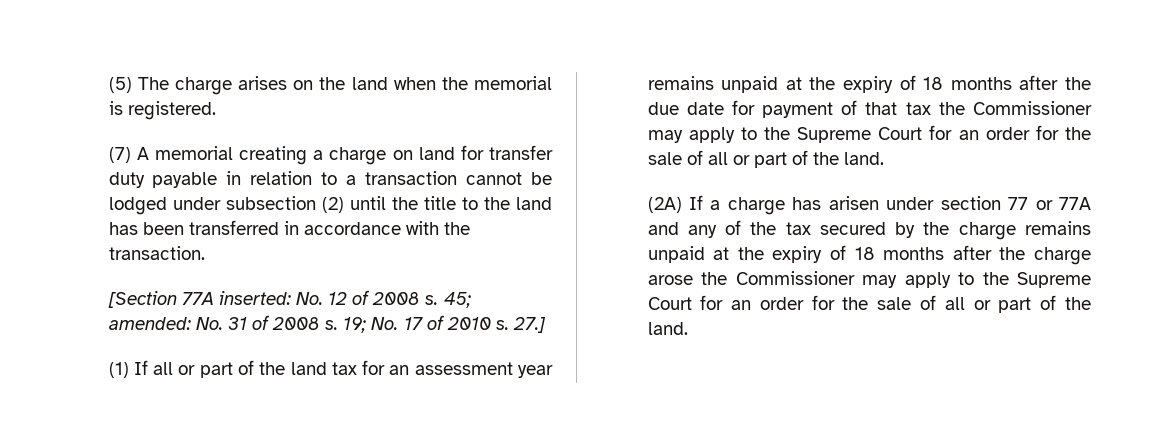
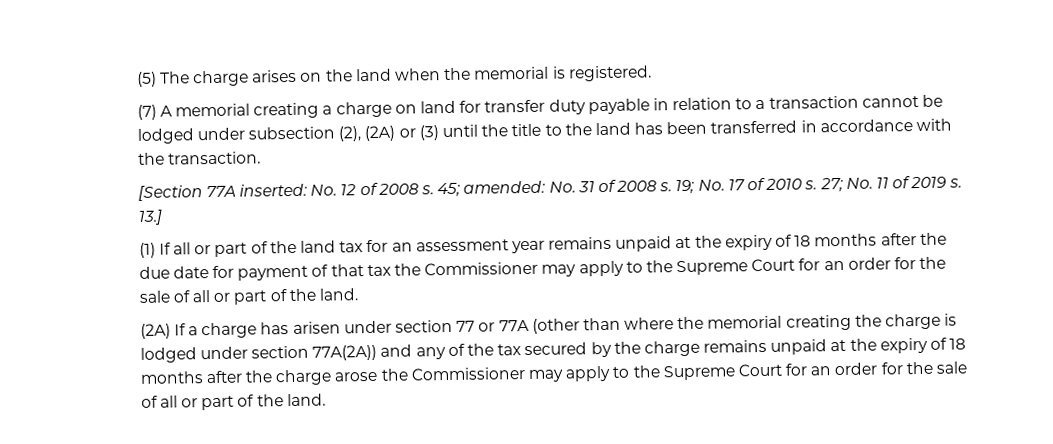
- (7) A memorial creating a charge on land for transfer duty payable in relation to a transaction cannot be lodged under subsection (2) until the title to the land has been transferred in accordance with the transaction.
+ (7) A memorial creating a charge on land for transfer duty payable in relation to a transaction cannot be lodged under subsection (2), (2A) or (3) until the title to the land has been transferred in accordance with the transaction.
- 27.]
+ 27; No. 11 of 2019 s. 13.]
- (2A) If a charge has arisen under section 77 or 77A and any of the tax secured by the charge remains unpaid at the expiry of 18 months after the charge arose the Commissioner may apply to the Supreme Court for an order for the sale of all or part of the land.
+ (2A) If a charge has arisen under section 77 or 77A (other than where the memorial creating the charge is lodged under section 77A(2A)) and any of the tax secured by the charge remains unpaid at the expiry of 18 months after the charge arose the Commissioner may apply to the Supreme Court for an order for the sale of all or part of the land.

